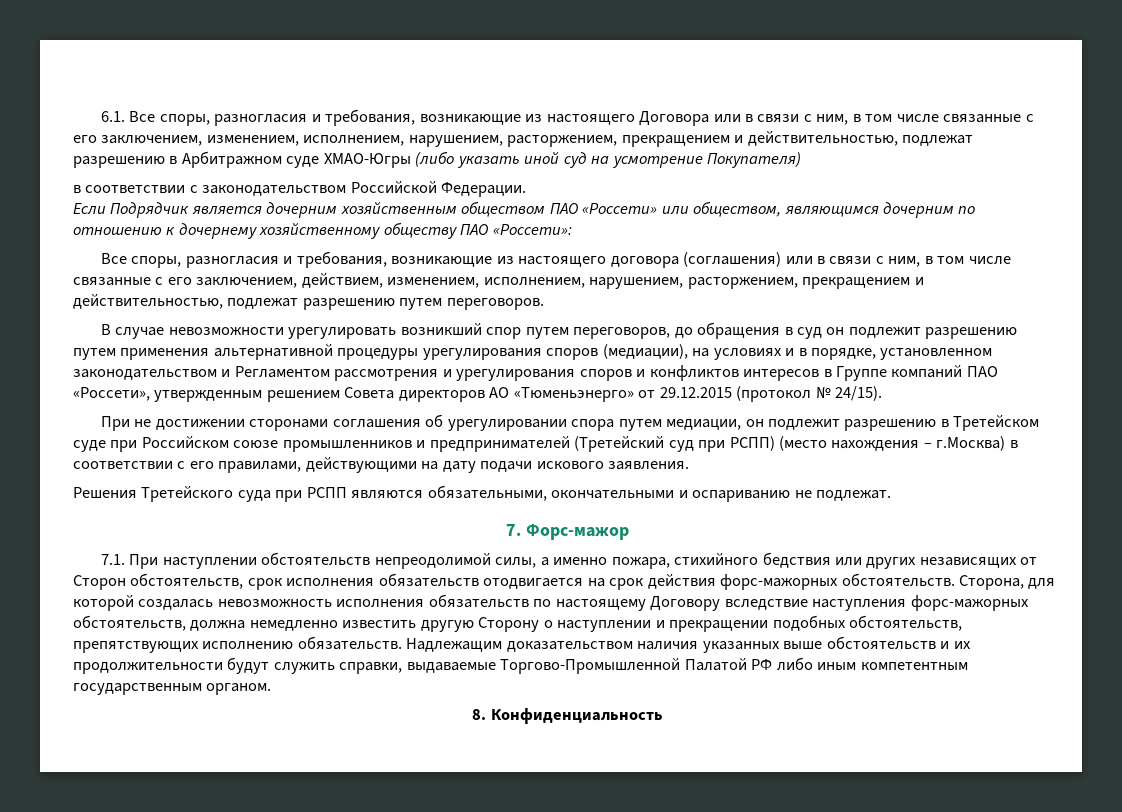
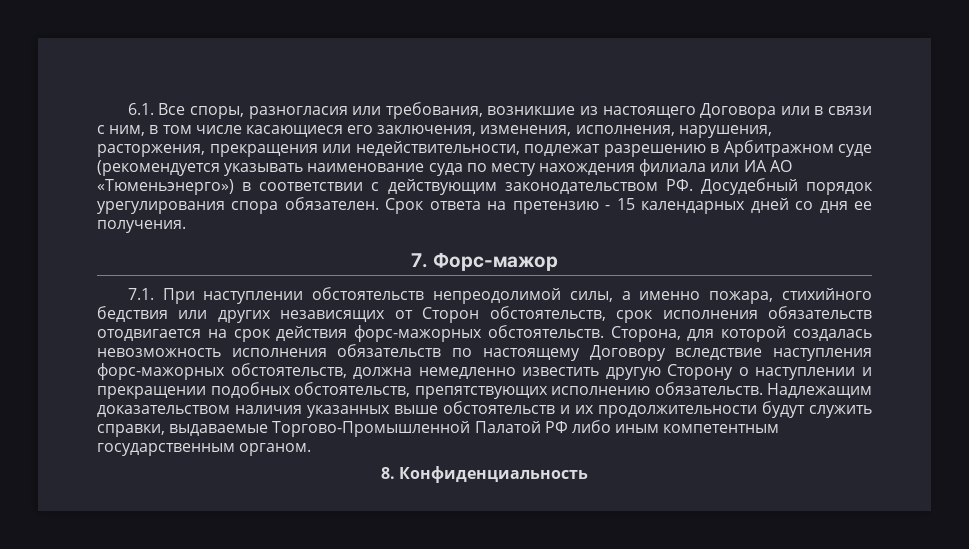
- 6.1. Все споры, разногласия и требования, возникающие из настоящего Договора или в связи с ним, в том числе связанные с его заключением, изменением, исполнением, нарушением, расторжением, прекращением и действительностью, подлежат разрешению в Арбитражном суде ХМАО-Югры (либо указать иной суд на усмотрение Покупателя)
- в соответствии с законодательством Российской Федерации.
- Если Подрядчик является дочерним хозяйственным обществом ПАО «Россети» или обществом, являющимся дочерним по отношению к дочернему хозяйственному обществу ПАО «Россети»:
- Все споры, разногласия и требования, возникающие из настоящего договора (соглашения) или в связи с ним, в том числе связанные с его заключением, действием, изменением, исполнением, нарушением, расторжением, прекращением и действительностью, подлежат разрешению путем переговоров.
- В случае невозможности урегулировать возникший спор путем переговоров, до обращения в суд он подлежит разрешению путем применения альтернативной процедуры урегулирования споров (медиации), на условиях и в порядке, установленном законодательством и Регламентом рассмотрения и урегулирования споров и конфликтов интересов в Группе компаний ПАО «Россети», утвержденным решением Совета директоров АО «Тюменьэнерго» от 29.12.2015 (протокол № 24/15).
- При не достижении сторонами соглашения об урегулировании спора путем медиации, он подлежит разрешению в Третейском суде при Российском союзе промышленников и предпринимателей (Третейский суд при РСПП) (место нахождения – г.Москва) в соответствии с его правилами, действующими на дату подачи искового заявления.
- Решения Третейского суда при РСПП являются обязательными, окончательными и оспариванию не подлежат.
+ 6.1. Все споры, разногласия или требования, возникшие из настоящего Договора или в связи с ним, в том числе касающиеся его заключения, изменения, исполнения, нарушения, расторжения, прекращения или недействительности, подлежат разрешению в Арбитражном суде (рекомендуется указывать наименование суда по месту нахождения филиала или ИА АО «Тюменьэнерго») в соответствии с действующим законодательством РФ. Досудебный порядок урегулирования спора обязателен. Срок ответа на претензию - 15 календарных дней со дня ее получения.

